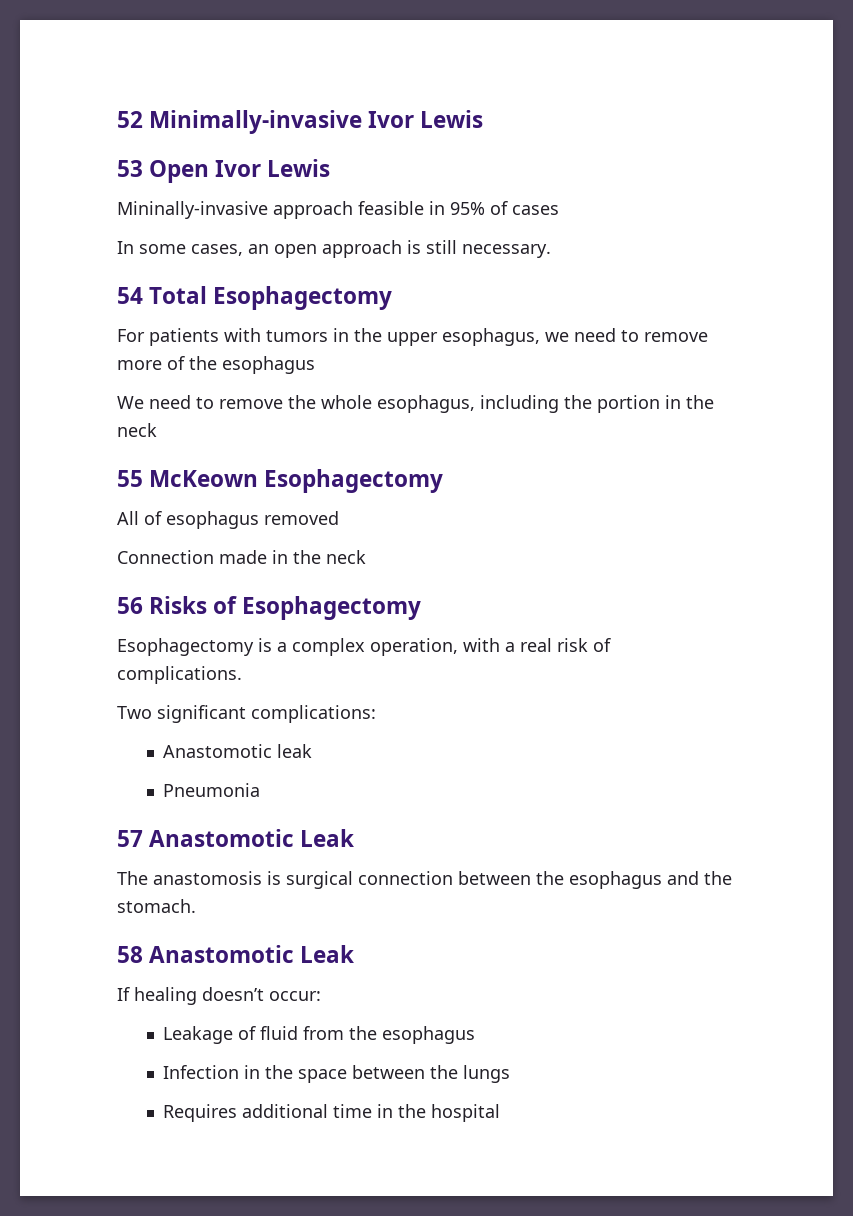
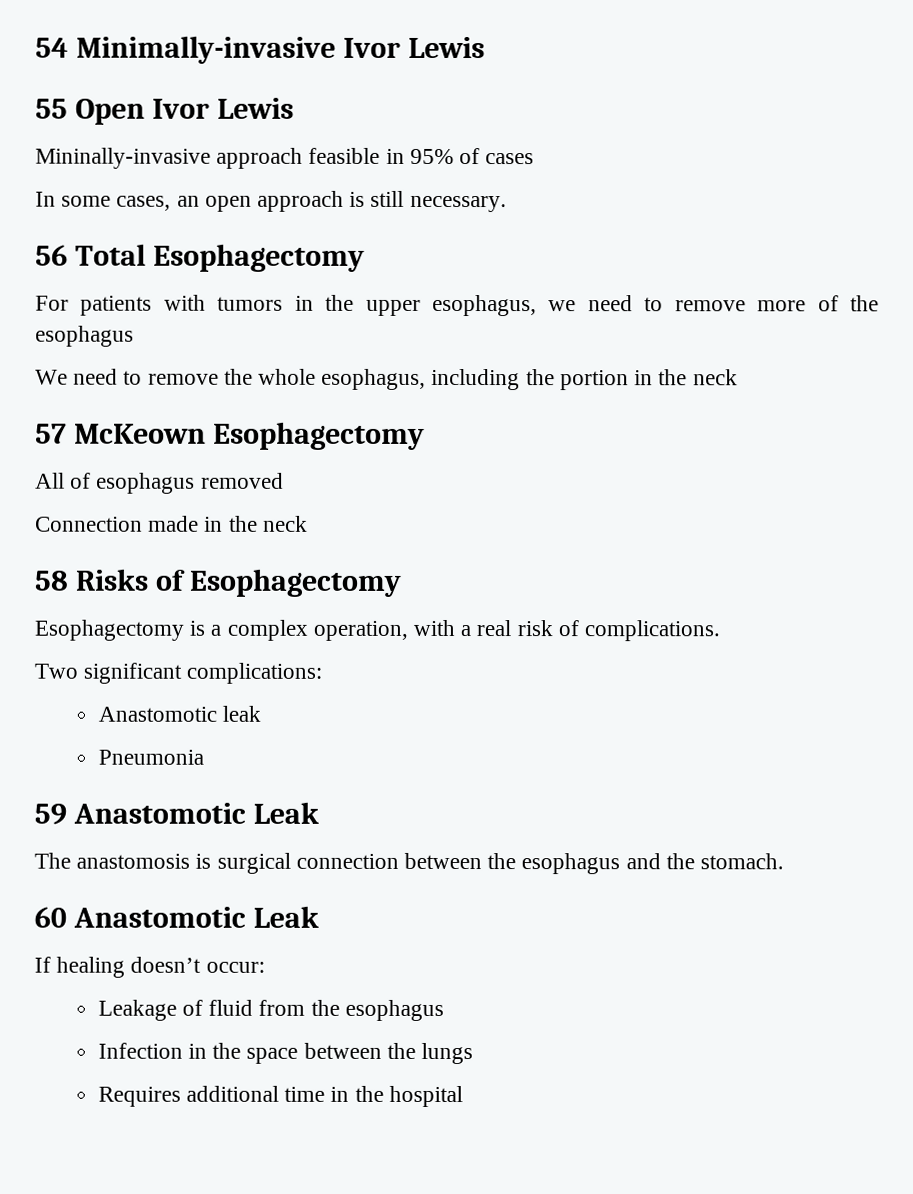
- 52 Minimally-invasive Ivor Lewis
+ 54 Minimally-invasive Ivor Lewis
- 53 Open Ivor Lewis
+ 55 Open Ivor Lewis
- 54 Total Esophagectomy
+ 56 Total Esophagectomy
- 55 McKeown Esophagectomy
+ 57 McKeown Esophagectomy
- 56 Risks of Esophagectomy
+ 58 Risks of Esophagectomy
- 57 Anastomotic Leak
+ 59 Anastomotic Leak
- 58 Anastomotic Leak
+ 60 Anastomotic Leak

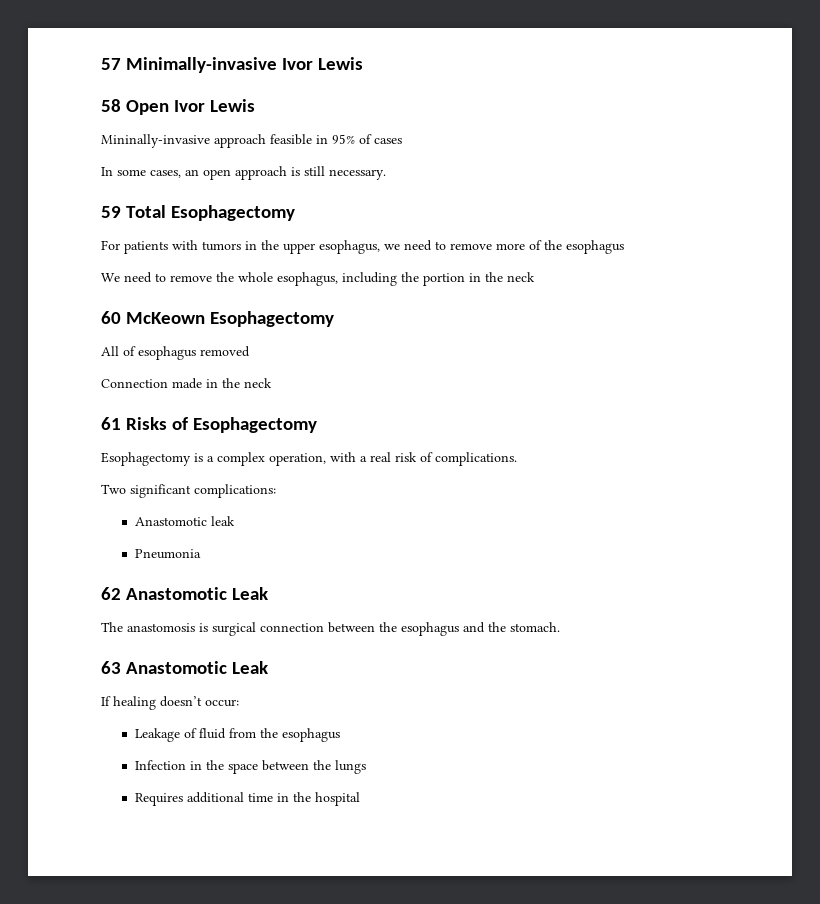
- 54 Minimally-invasive Ivor Lewis
+ 57 Minimally-invasive Ivor Lewis
- 55 Open Ivor Lewis
+ 58 Open Ivor Lewis
- 56 Total Esophagectomy
+ 59 Total Esophagectomy
- 57 McKeown Esophagectomy
+ 60 McKeown Esophagectomy
- 58 Risks of Esophagectomy
+ 61 Risks of Esophagectomy
- 59 Anastomotic Leak
+ 62 Anastomotic Leak
- 60 Anastomotic Leak
+ 63 Anastomotic Leak

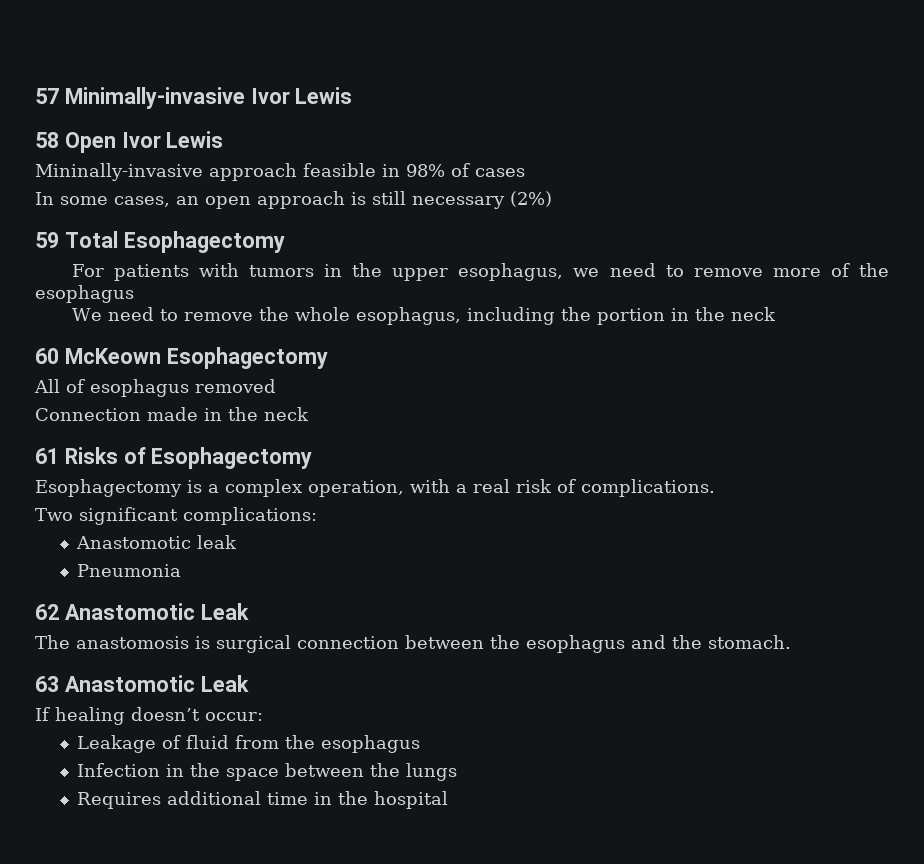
- Mininally-invasive approach feasible in 95% of cases
+ Mininally-invasive approach feasible in 98% of cases
- In some cases, an open approach is still necessary.
+ In some cases, an open approach is still necessary (2%)

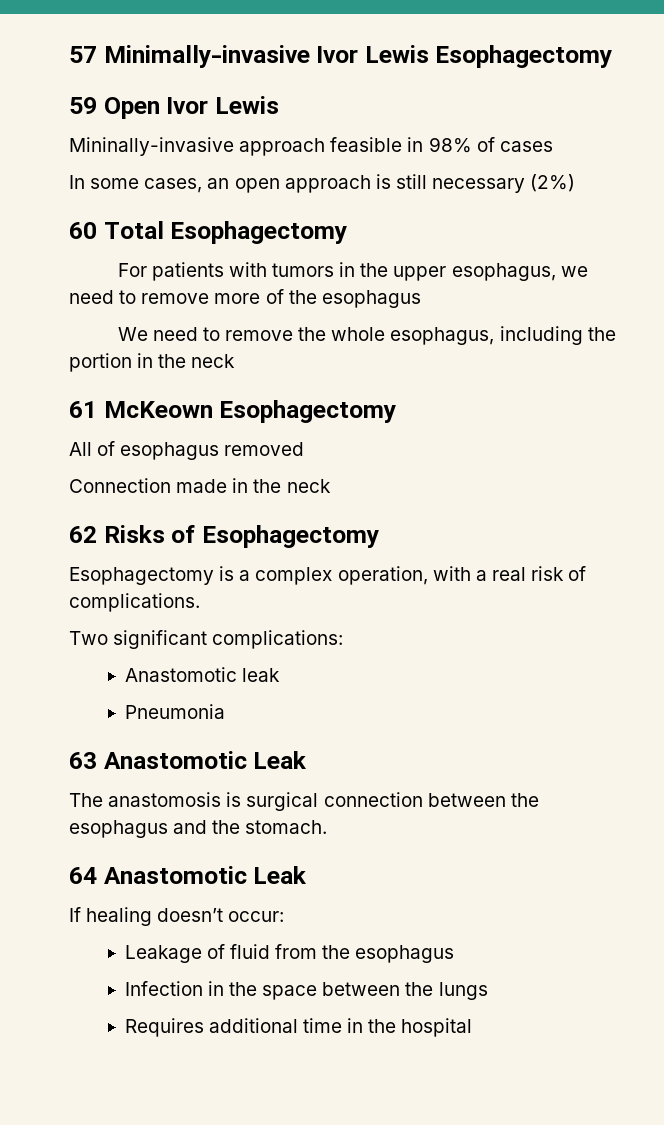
- 57 Minimally-invasive Ivor Lewis
- 58 Open Ivor Lewis
+ 57 Minimally-invasive Ivor Lewis Esophagectomy
+ 59 Open Ivor Lewis
- 59 Total Esophagectomy
+ 60 Total Esophagectomy
- 60 McKeown Esophagectomy
+ 61 McKeown Esophagectomy
- 61 Risks of Esophagectomy
+ 62 Risks of Esophagectomy
- 62 Anastomotic Leak
+ 63 Anastomotic Leak
- 63 Anastomotic Leak
+ 64 Anastomotic Leak

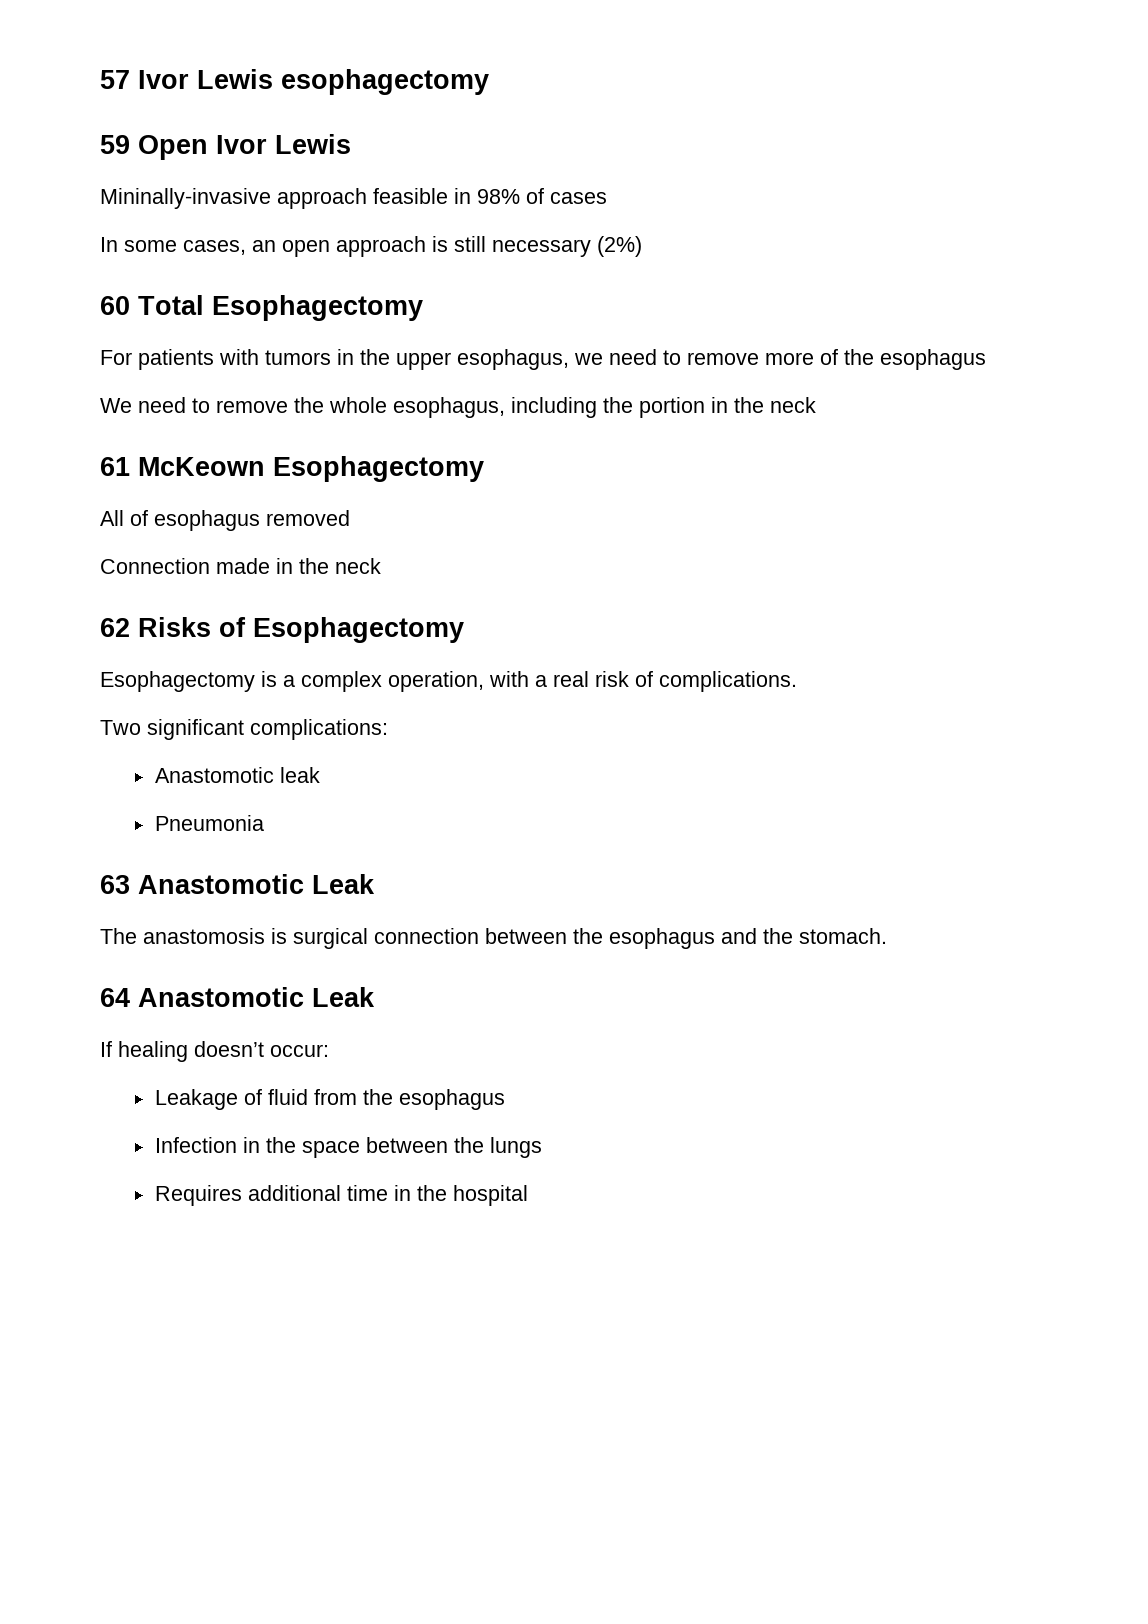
- 57 Minimally-invasive Ivor Lewis Esophagectomy
+ 57 Ivor Lewis esophagectomy

